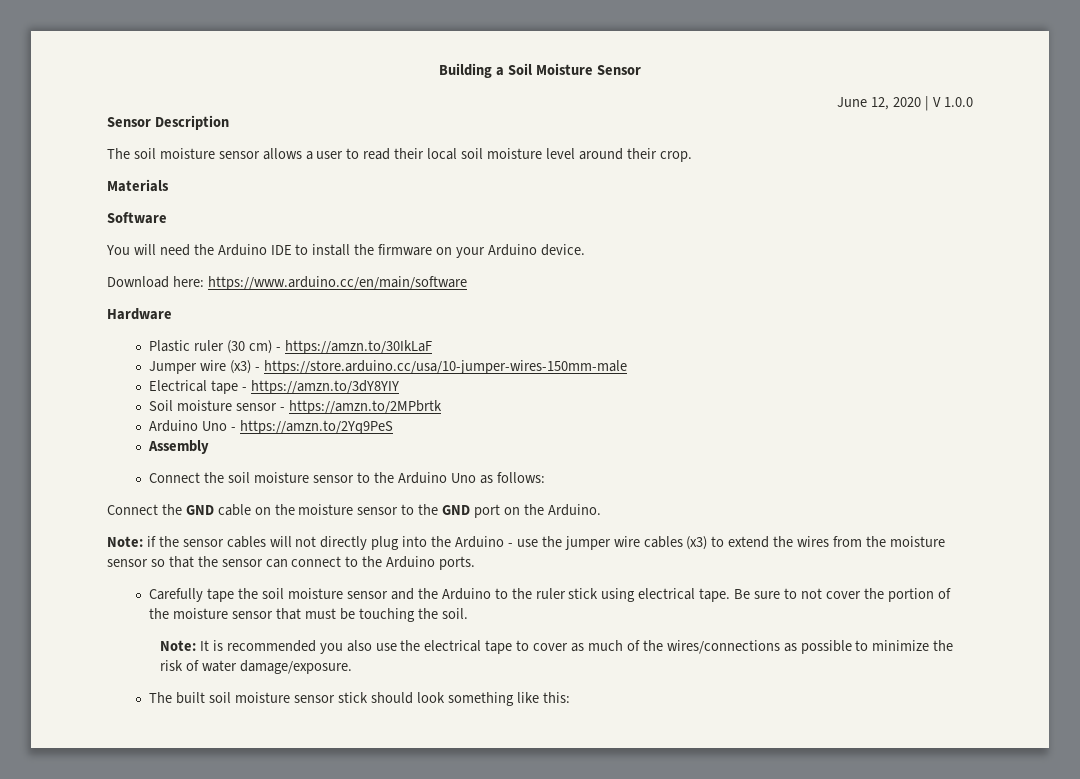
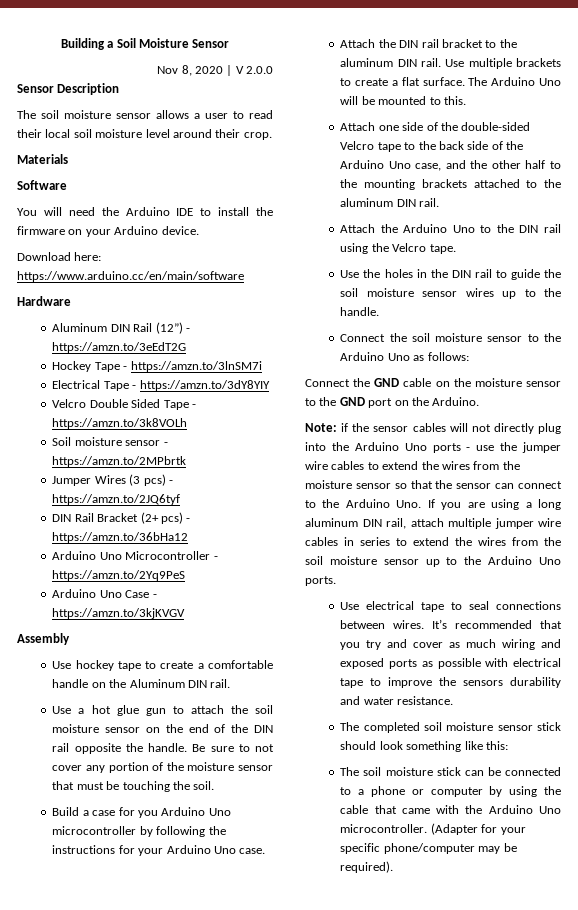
- June 12, 2020 | V 1.0.0
+ Nov 8, 2020 | V 2.0.0
- Plastic ruler (30 cm) - https://amzn.to/30IkLaF
- Jumper wire (x3) - https://store.arduino.cc/usa/10-jumper-wires-150mm-male
+ Aluminum DIN Rail (12”) - https://amzn.to/3eEdT2G
+ Hockey Tape - https://amzn.to/3lnSM7i
- Electrical tape - https://amzn.to/3dY8YIY
+ Electrical Tape - https://amzn.to/3dY8YIY
+ Velcro Double Sided Tape - https://amzn.to/3k8VOLh
- Arduino Uno - https://amzn.to/2Yq9PeS
+ Jumper Wires (3 pcs) - https://amzn.to/2JQ6tyf
+ DIN Rail Bracket (2+ pcs) - https://amzn.to/36bHa12
+ Arduino Uno Microcontroller - https://amzn.to/2Yq9PeS
+ Arduino Uno Case - https://amzn.to/3kjKVGV
  Assembly
+ Use hockey tape to create a comfortable handle on the Aluminum DIN rail.
+ Use a hot glue gun to attach the soil moisture sensor on the end of the DIN rail opposite the handle. Be sure to not cover any portion of the moisture sensor that must be touching the soil.
+ Build a case for you Arduino Uno microcontroller by following the instructions for your Arduino Uno case.
+ Attach the DIN rail bracket to the aluminum DIN rail. Use multiple brackets to create a flat surface. The Arduino Uno will be mounted to this.
+ Attach one side of the double-sided Velcro tape to the back side of the Arduino Uno case, and the other half to the mounting brackets attached to the aluminum DIN rail.
+ Attach the Arduino Uno to the DIN rail using the Velcro tape.
+ Use the holes in the DIN rail to guide the soil moisture sensor wires up to the handle.
- Note: if the sensor cables will not directly plug into the Arduino - use the jumper wire cables (x3) to extend the wires from the moisture sensor so that the sensor can connect to the Arduino ports.
- Carefully tape the soil moisture sensor and the Arduino to the ruler stick using electrical tape. Be sure to not cover the portion of the moisture sensor that must be touching the soil.
- Note: It is recommended you also use the electrical tape to cover as much of the wires/connections as possible to minimize the risk of water damage/exposure.
- The built soil moisture sensor stick should look something like this:
+ Note: if the sensor cables will not directly plug into the Arduino Uno ports - use the jumper wire cables to extend the wires from the moisture sensor so that the sensor can connect to the Arduino Uno. If you are using a long aluminum DIN rail, attach multiple jumper wire cables in series to extend the wires from the soil moisture sensor up to the Arduino Uno ports.
+ Use electrical tape to seal connections between wires. It’s recommended that you try and cover as much wiring and exposed ports as possible with electrical tape to improve the sensors durability and water resistance.
+ The completed soil moisture sensor stick should look something like this:
+ The soil moisture stick can be connected to a phone or computer by using the cable that came with the Arduino Uno microcontroller. (Adapter for your specific phone/computer may be required).

